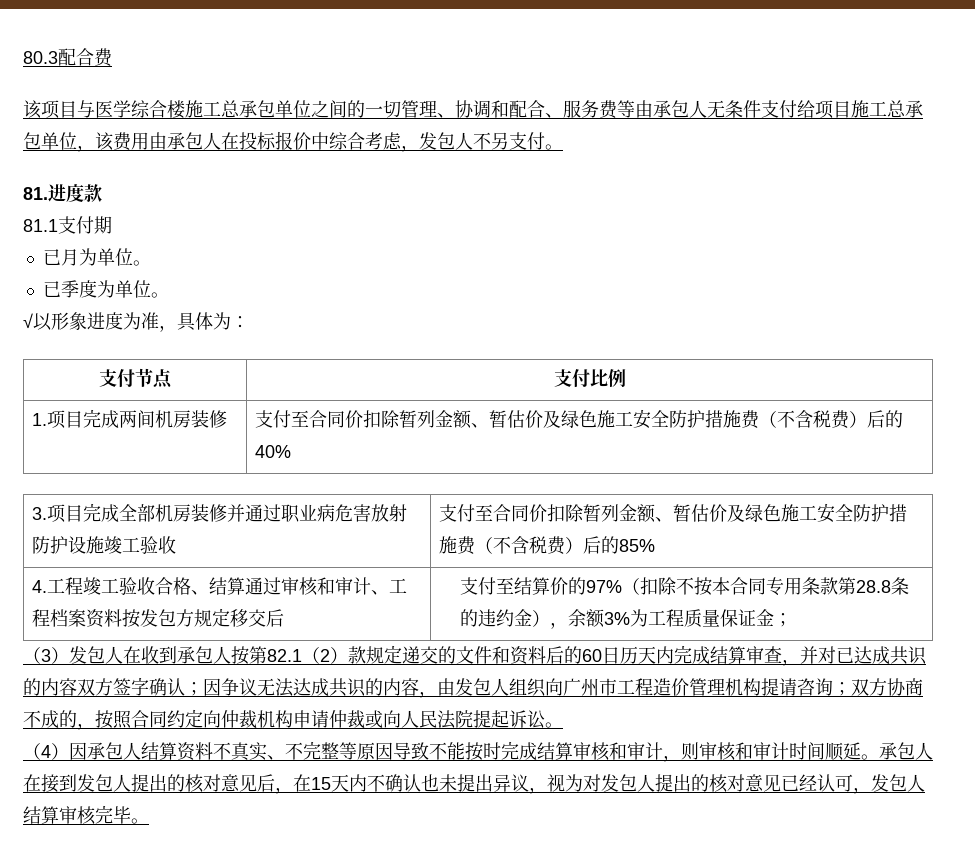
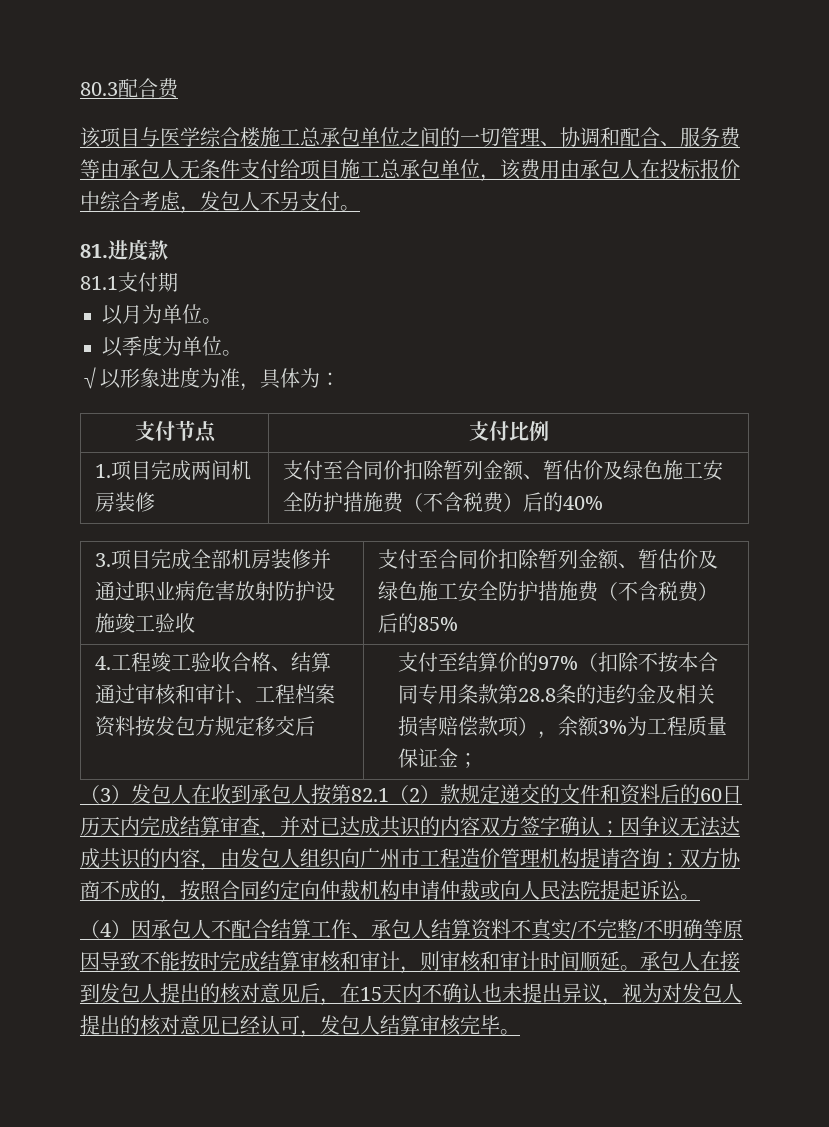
- 已月为单位。
+ 以月为单位。
- 已季度为单位。
+ 以季度为单位。
- 支付至结算价的97%（扣除不按本合同专用条款第28.8条的违约金），余额3%为工程质量保证金；
+ 支付至结算价的97%（扣除不按本合同专用条款第28.8条的违约金及相关损害赔偿款项），余额3%为工程质量保证金；
- （4）因承包人结算资料不真实、不完整等原因导致不能按时完成结算审核和审计，则审核和审计时间顺延。
+ （4）因承包人不配合结算工作、承包人结算资料不真实/不完整/不明确等原因导致不能按时完成结算审核和审计，则审核和审计时间顺延。

